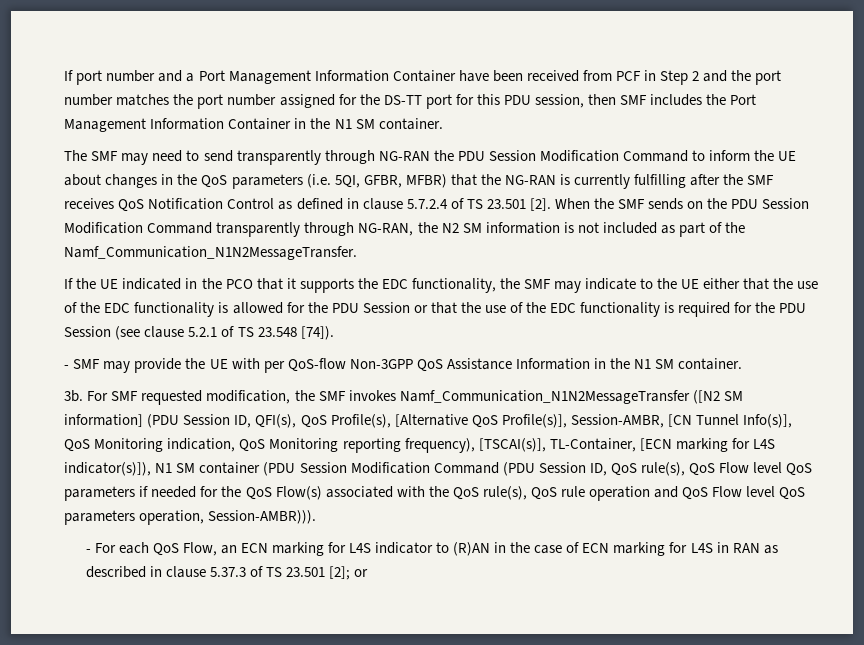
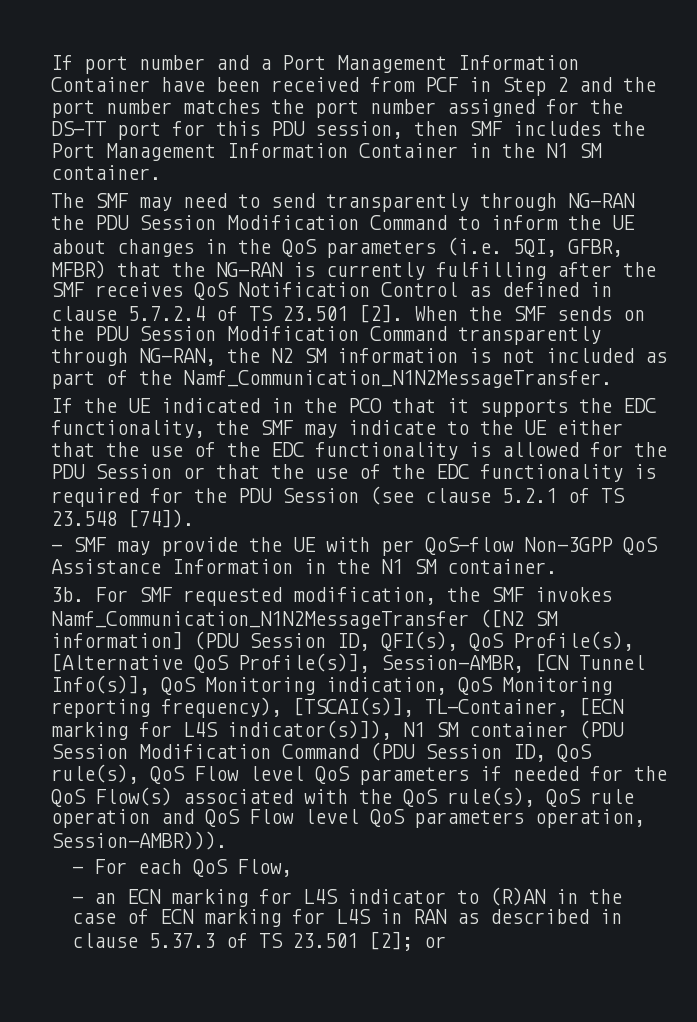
- - For each QoS Flow, an ECN marking for L4S indicator to (R)AN in the case of ECN marking for L4S in RAN as described in clause 5.37.3 of TS 23.501 [2]; or
+ - For each QoS Flow,
+ - an ECN marking for L4S indicator to (R)AN in the case of ECN marking for L4S in RAN as described in clause 5.37.3 of TS 23.501 [2]; or

